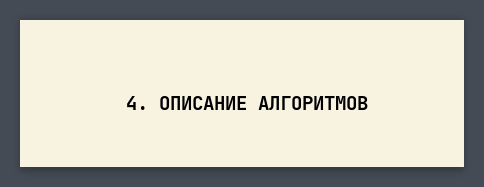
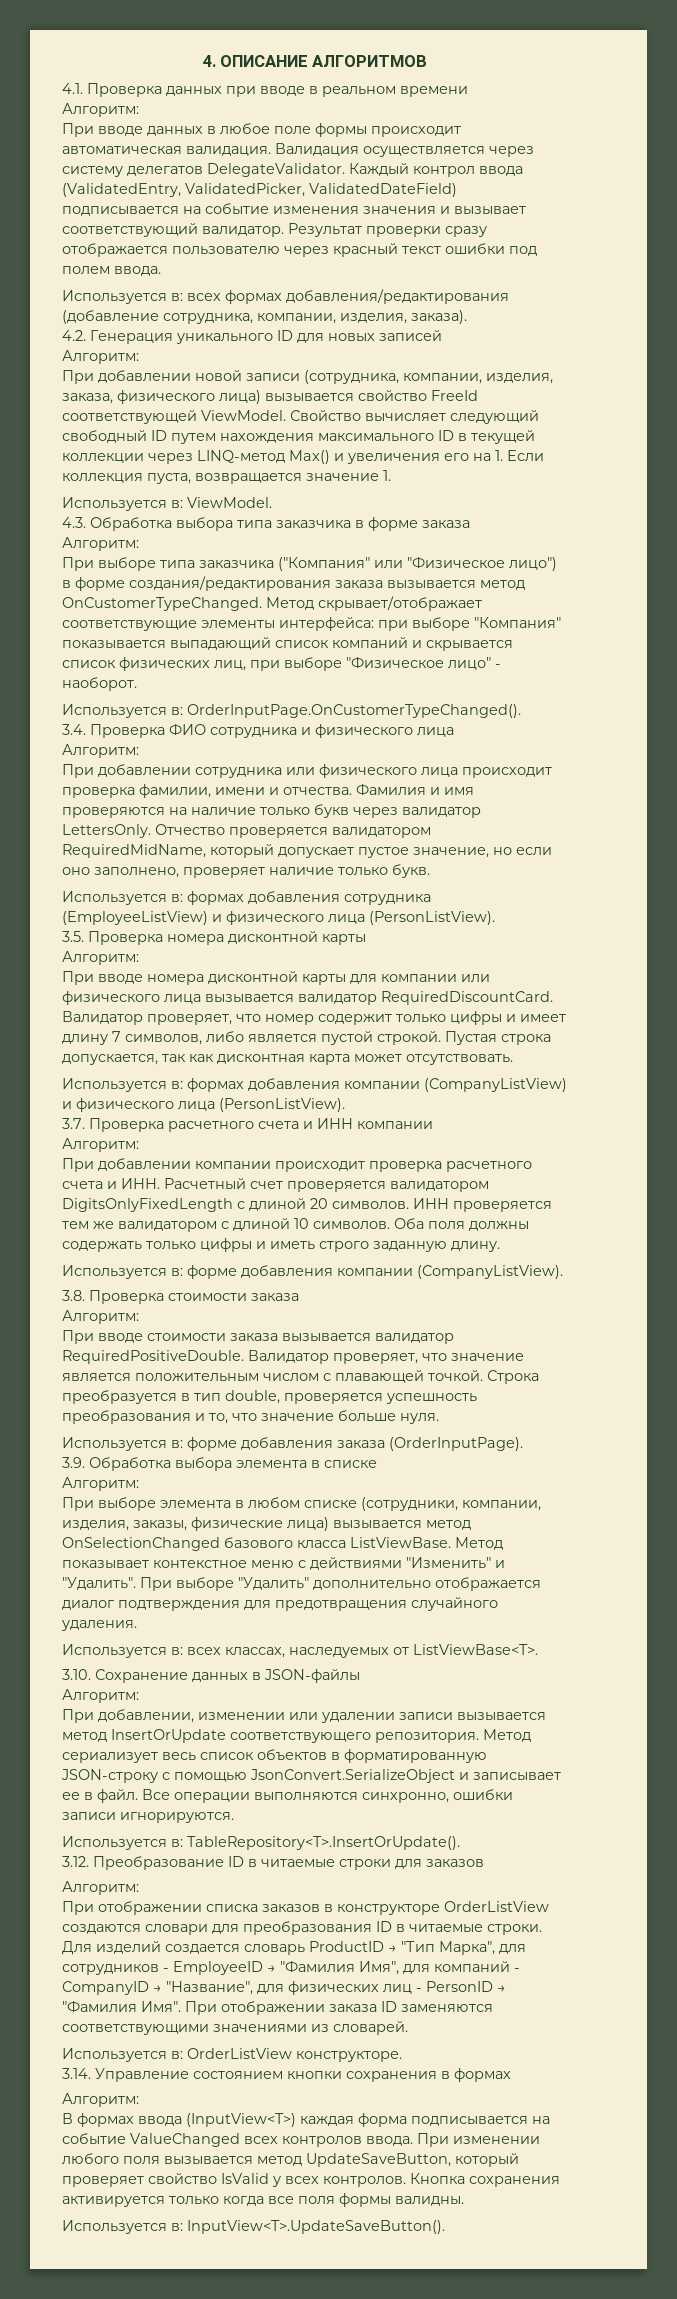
+ 4.1. Проверка данных при вводе в реальном времени
+ Алгоритм:
+ При вводе данных в любое поле формы происходит автоматическая валидация. Валидация осуществляется через систему делегатов DelegateValidator. Каждый контрол ввода (ValidatedEntry, ValidatedPicker, ValidatedDateField) подписывается на событие изменения значения и вызывает соответствующий валидатор. Результат проверки сразу отображается пользователю через красный текст ошибки под полем ввода.
+ Используется в: всех формах добавления/редактирования (добавление сотрудника, компании, изделия, заказа).
+ 4.2. Генерация уникального ID для новых записей
+ Алгоритм:
+ При добавлении новой записи (сотрудника, компании, изделия, заказа, физического лица) вызывается свойство FreeId соответствующей ViewModel. Свойство вычисляет следующий свободный ID путем нахождения максимального ID в текущей коллекции через LINQ-метод Max() и увеличения его на 1. Если коллекция пуста, возвращается значение 1.
+ Используется в: ViewModel.
+ 4.3. Обработка выбора типа заказчика в форме заказа
+ Алгоритм:
+ При выборе типа заказчика ("Компания" или "Физическое лицо") в форме создания/редактирования заказа вызывается метод OnCustomerTypeChanged. Метод скрывает/отображает соответствующие элементы интерфейса: при выборе "Компания" показывается выпадающий список компаний и скрывается список физических лиц, при выборе "Физическое лицо" - наоборот.
+ Используется в: OrderInputPage.OnCustomerTypeChanged().
+ 3.4. Проверка ФИО сотрудника и физического лица
+ Алгоритм:
+ При добавлении сотрудника или физического лица происходит проверка фамилии, имени и отчества. Фамилия и имя проверяются на наличие только букв через валидатор LettersOnly. Отчество проверяется валидатором RequiredMidName, который допускает пустое значение, но если оно заполнено, проверяет наличие только букв.
+ Используется в: формах добавления сотрудника (EmployeeListView) и физического лица (PersonListView).
+ 3.5. Проверка номера дисконтной карты
+ Алгоритм:
+ При вводе номера дисконтной карты для компании или физического лица вызывается валидатор RequiredDiscountCard. Валидатор проверяет, что номер содержит только цифры и имеет длину 7 символов, либо является пустой строкой. Пустая строка допускается, так как дисконтная карта может отсутствовать.
+ Используется в: формах добавления компании (CompanyListView) и физического лица (PersonListView).
+ 3.7. Проверка расчетного счета и ИНН компании
+ Алгоритм:
+ При добавлении компании происходит проверка расчетного счета и ИНН. Расчетный счет проверяется валидатором DigitsOnlyFixedLength с длиной 20 символов. ИНН проверяется тем же валидатором с длиной 10 символов. Оба поля должны содержать только цифры и иметь строго заданную длину.
+ Используется в: форме добавления компании (CompanyListView).
+ 3.8. Проверка стоимости заказа
+ Алгоритм:
+ При вводе стоимости заказа вызывается валидатор RequiredPositiveDouble. Валидатор проверяет, что значение является положительным числом с плавающей точкой. Строка преобразуется в тип double, проверяется успешность преобразования и то, что значение больше нуля.
+ Используется в: форме добавления заказа (OrderInputPage).
+ 3.9. Обработка выбора элемента в списке
+ Алгоритм:
+ При выборе элемента в любом списке (сотрудники, компании, изделия, заказы, физические лица) вызывается метод OnSelectionChanged базового класса ListViewBase. Метод показывает контекстное меню с действиями "Изменить" и "Удалить". При выборе "Удалить" дополнительно отображается диалог подтверждения для предотвращения случайного удаления.
+ Используется в: всех классах, наследуемых от ListViewBase<T>.
+ 3.10. Сохранение данных в JSON-файлы
+ Алгоритм:
+ При добавлении, изменении или удалении записи вызывается метод InsertOrUpdate соответствующего репозитория. Метод сериализует весь список объектов в форматированную JSON-строку с помощью JsonConvert.SerializeObject и записывает ее в файл. Все операции выполняются синхронно, ошибки записи игнорируются.
+ Используется в: TableRepository<T>.InsertOrUpdate().
+ 3.12. Преобразование ID в читаемые строки для заказов
+ Алгоритм:
+ При отображении списка заказов в конструкторе OrderListView создаются словари для преобразования ID в читаемые строки. Для изделий создается словарь ProductID → "Тип Марка", для сотрудников - EmployeeID → "Фамилия Имя", для компаний - CompanyID → "Название", для физических лиц - PersonID → "Фамилия Имя". При отображении заказа ID заменяются соответствующими значениями из словарей.
+ Используется в: OrderListView конструкторе.
+ 3.14. Управление состоянием кнопки сохранения в формах
+ Алгоритм:
+ В формах ввода (InputView<T>) каждая форма подписывается на событие ValueChanged всех контролов ввода. При изменении любого поля вызывается метод UpdateSaveButton, который проверяет свойство IsValid у всех контролов. Кнопка сохранения активируется только когда все поля формы валидны.
+ Используется в: InputView<T>.UpdateSaveButton().

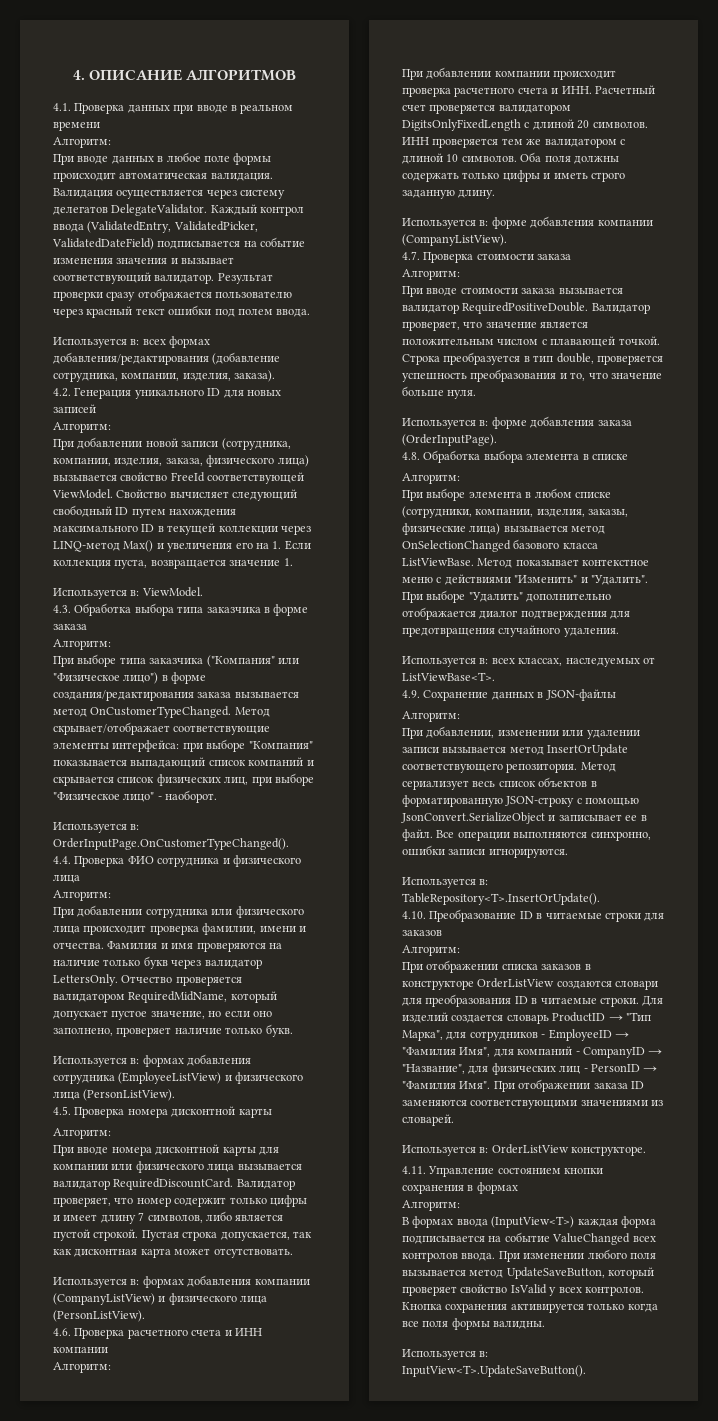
- 3.4. Проверка ФИО сотрудника и физического лица
+ 4.4. Проверка ФИО сотрудника и физического лица
- 3.5. Проверка номера дисконтной карты
+ 4.5. Проверка номера дисконтной карты
- 3.7. Проверка расчетного счета и ИНН компании
+ 4.6. Проверка расчетного счета и ИНН компании
- 3.8. Проверка стоимости заказа
+ 4.7. Проверка стоимости заказа
- 3.9. Обработка выбора элемента в списке
+ 4.8. Обработка выбора элемента в списке
- 3.10. Сохранение данных в JSON-файлы
+ 4.9. Сохранение данных в JSON-файлы
- 3.12. Преобразование ID в читаемые строки для заказов
+ 4.10. Преобразование ID в читаемые строки для заказов
- 3.14. Управление состоянием кнопки сохранения в формах
+ 4.11. Управление состоянием кнопки сохранения в формах

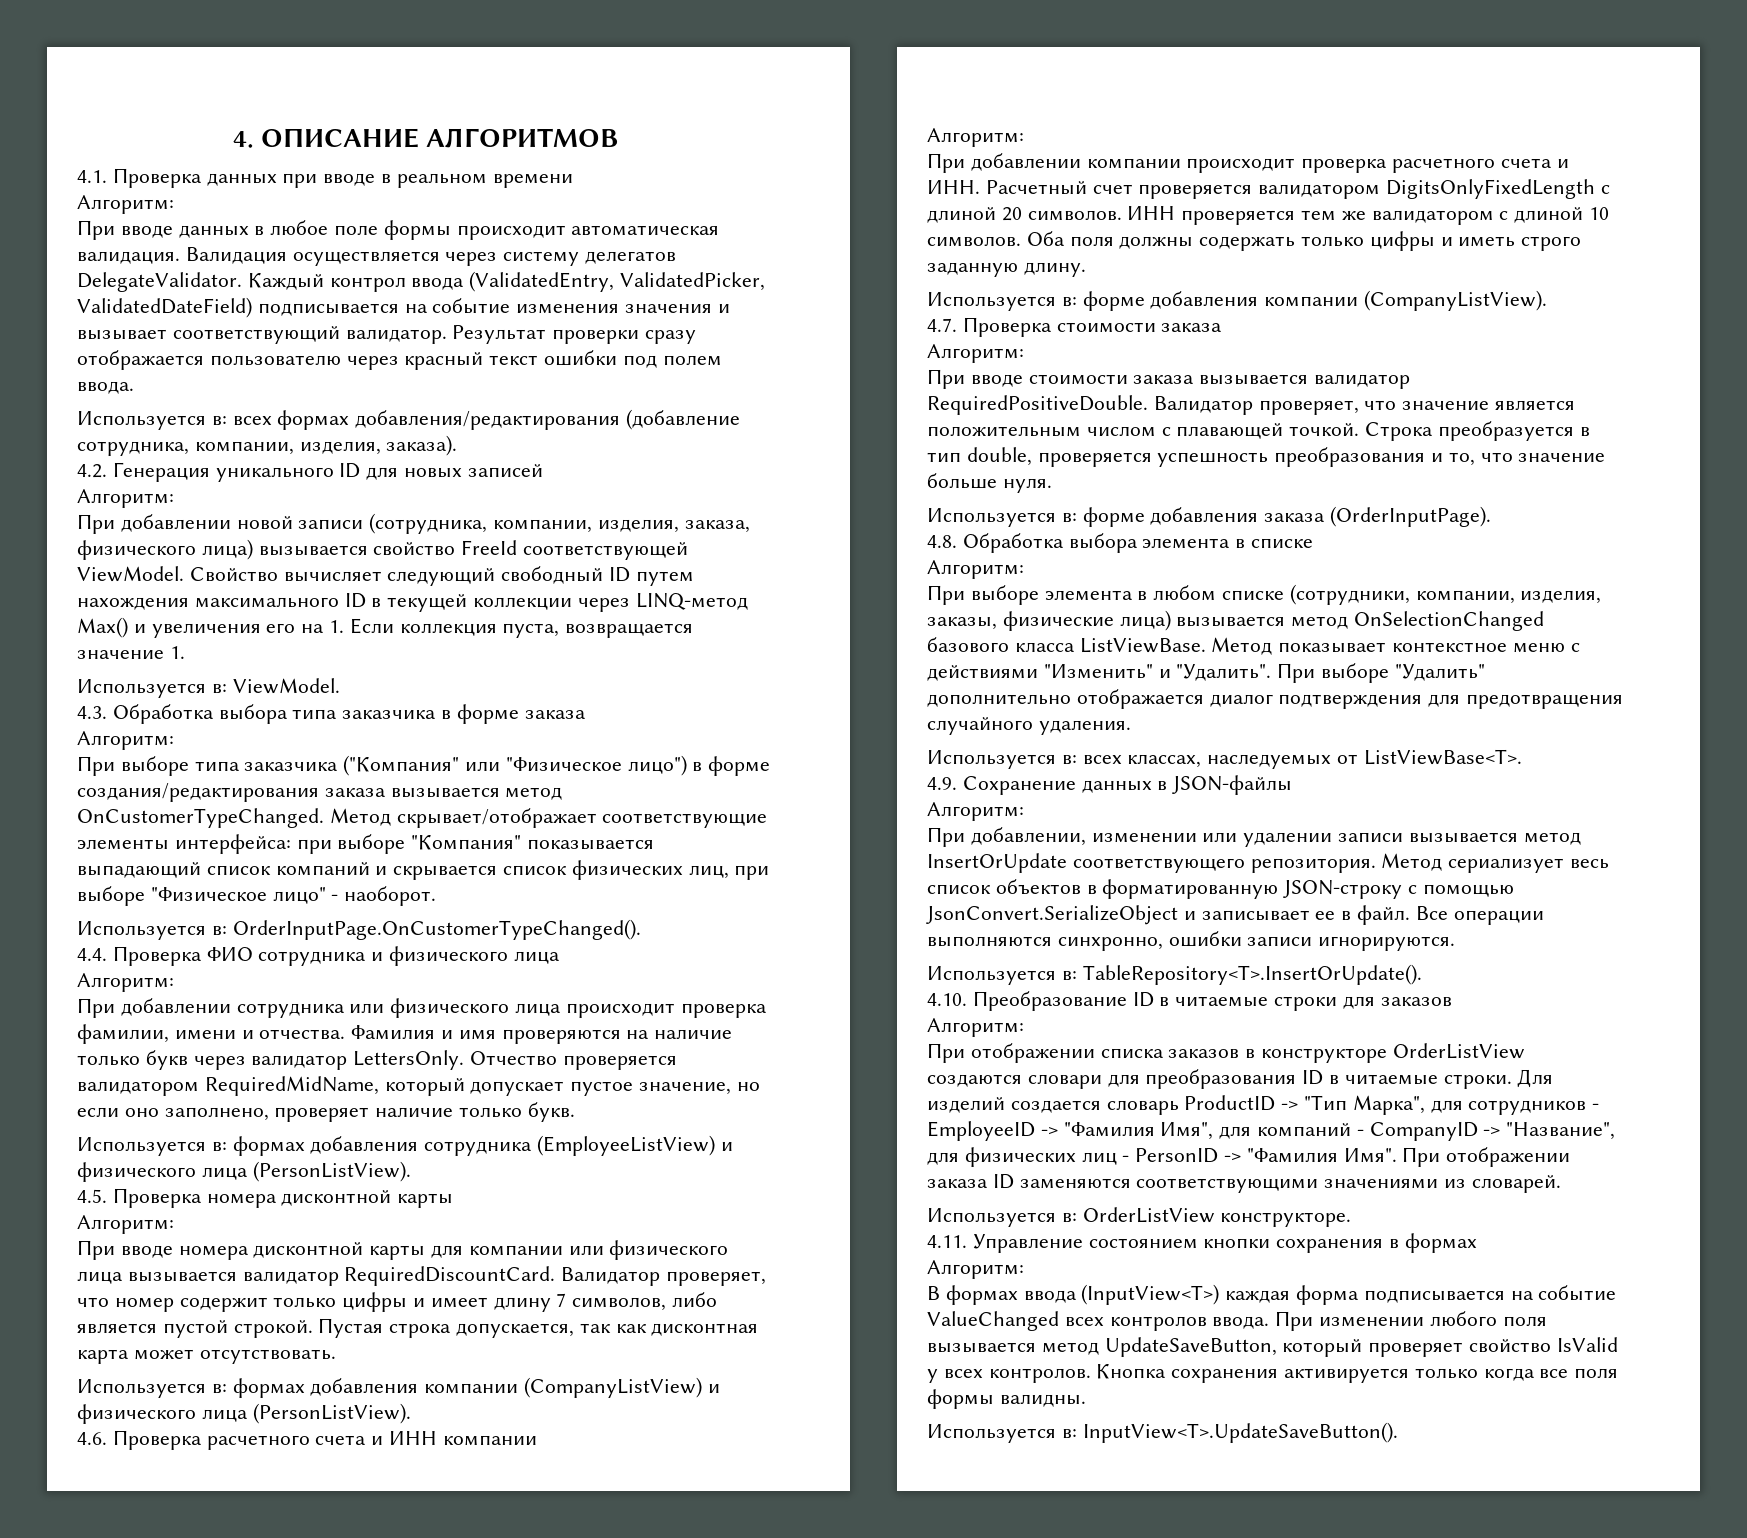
- Для изделий создается словарь ProductID → "Тип Марка", для сотрудников - EmployeeID → "Фамилия Имя", для компаний - CompanyID → "Название", для физических лиц - PersonID → "Фамилия Имя".
+ Для изделий создается словарь ProductID -> "Тип Марка", для сотрудников - EmployeeID -> "Фамилия Имя", для компаний - CompanyID -> "Название", для физических лиц - PersonID -> "Фамилия Имя".

